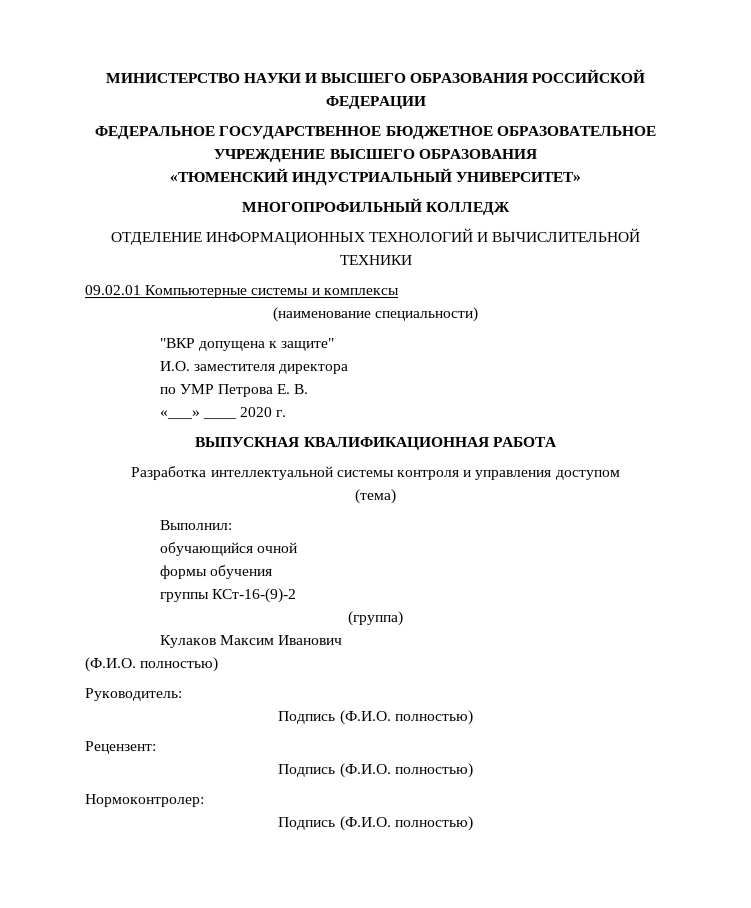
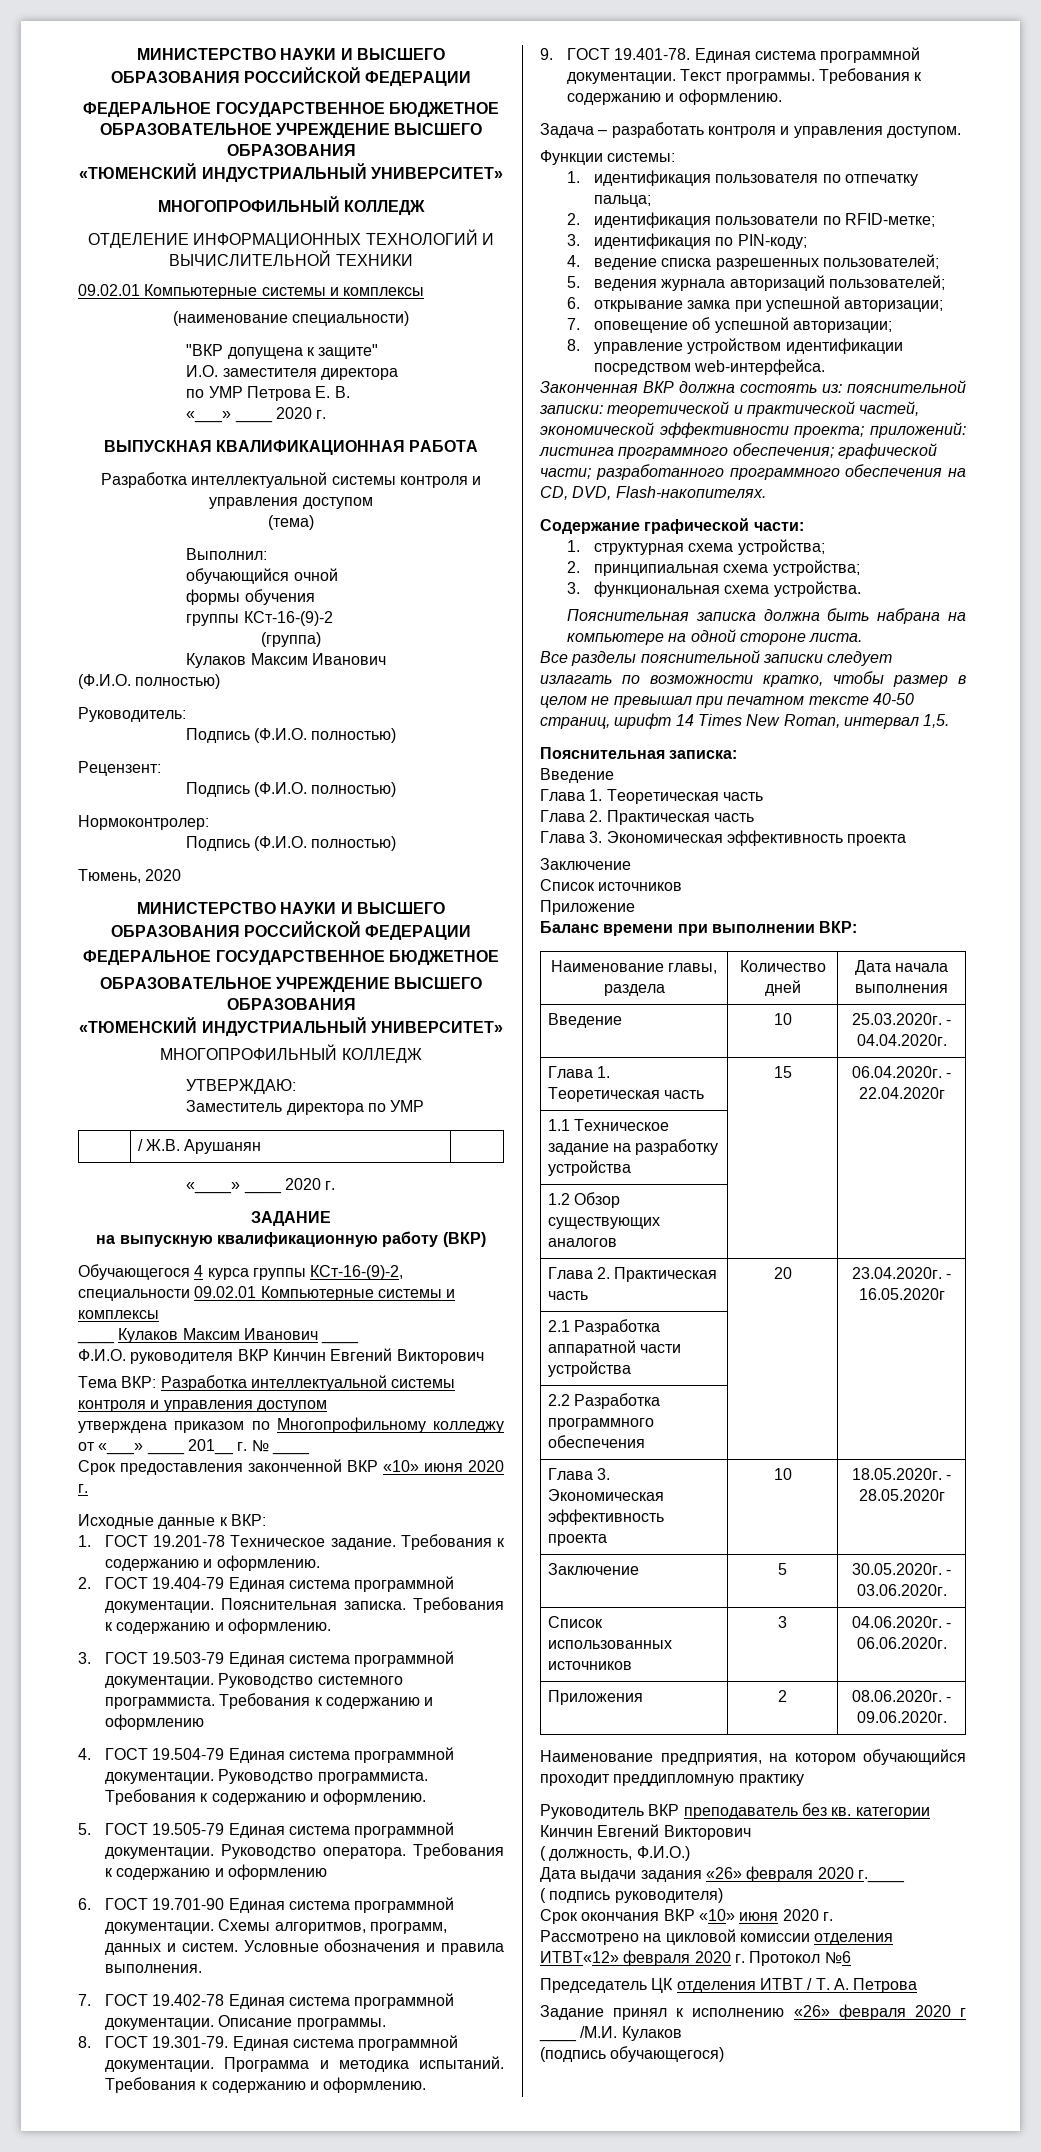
+ Тюмень, 2020
+ МИНИСТЕРСТВО НАУКИ И ВЫСШЕГО ОБРАЗОВАНИЯ РОССИЙСКОЙ ФЕДЕРАЦИИ
+ ФЕДЕРАЛЬНОЕ ГОСУДАРСТВЕННОЕ БЮДЖЕТНОЕ
+ ОБРАЗОВАТЕЛЬНОЕ УЧРЕЖДЕНИЕ ВЫСШЕГО ОБРАЗОВАНИЯ
+ «ТЮМЕНСКИЙ ИНДУСТРИАЛЬНЫЙ УНИВЕРСИТЕТ»
+ МНОГОПРОФИЛЬНЫЙ КОЛЛЕДЖ
+ УТВЕРЖДАЮ:
+ Заместитель директора по УМР
+ | / Ж.В. Арушанян |
+ «____» ____ 2020 г.
+ ЗАДАНИЕ
+ на выпускную квалификационную работу (ВКР)
+ Обучающегося 4 курса группы КСт-16-(9)-2, специальности 09.02.01 Компьютерные системы и комплексы
+ ____ Кулаков Максим Иванович ____
+ Ф.И.О. руководителя ВКР Кинчин Евгений Викторович
+ Тема ВКР: Разработка интеллектуальной системы контроля и управления доступом
+ утверждена приказом по Многопрофильному колледжу от «___» ____ 201__ г. № ____
+ Срок предоставления законченной ВКР «10» июня 2020 г.
+ Исходные данные к ВКР:
+ 1. ГОСТ 19.201-78 Техническое задание. Требования к содержанию и оформлению.
+ 2. ГОСТ 19.404-79 Единая система программной документации. Пояснительная записка. Требования к содержанию и оформлению.
+ 3. ГОСТ 19.503-79 Единая система программной документации. Руководство системного программиста. Требования к содержанию и оформлению
+ 4. ГОСТ 19.504-79 Единая система программной документации. Руководство программиста. Требования к содержанию и оформлению.
+ 5. ГОСТ 19.505-79 Единая система программной документации. Руководство оператора. Требования к содержанию и оформлению
+ 6. ГОСТ 19.701-90 Единая система программной документации. Схемы алгоритмов, программ, данных и систем. Условные обозначения и правила выполнения.
+ 7. ГОСТ 19.402-78 Единая система программной документации. Описание программы.
+ 8. ГОСТ 19.301-79. Единая система программной документации. Программа и методика испытаний. Требования к содержанию и оформлению.
+ 9. ГОСТ 19.401-78. Единая система программной документации. Текст программы. Требования к содержанию и оформлению.
+ Задача – разработать контроля и управления доступом.
+ Функции системы:
+ 1. идентификация пользователя по отпечатку пальца;
+ 2. идентификация пользователи по RFID-метке;
+ 3. идентификация по PIN-коду;
+ 4. ведение списка разрешенных пользователей;
+ 5. ведения журнала авторизаций пользователей;
+ 6. открывание замка при успешной авторизации;
+ 7. оповещение об успешной авторизации;
+ 8. управление устройством идентификации посредством web-интерфейса.
+ Законченная ВКР должна состоять из: пояснительной записки: теоретической и практической частей, экономической эффективности проекта; приложений: листинга программного обеспечения; графической части; разработанного программного обеспечения на CD, DVD, Flash-накопителях.
+ Содержание графической части:
+ 1. структурная схема устройства;
+ 2. принципиальная схема устройства;
+ 3. функциональная схема устройства.
+ Пояснительная записка должна быть набрана на компьютере на одной стороне листа.
+ Все разделы пояснительной записки следует излагать по возможности кратко, чтобы размер в целом не превышал при печатном тексте 40-50 страниц, шрифт 14 Times New Roman, интервал 1,5.
+ Пояснительная записка:
+ Введение
+ Глава 1. Теоретическая часть
+ Глава 2. Практическая часть
+ Глава 3. Экономическая эффективность проекта
+ Заключение
+ Список источников
+ Приложение
+ Баланс времени при выполнении ВКР:
+ Наименование главы, раздела | Количество дней | Дата начала выполнения
+ Введение | 10 | 25.03.2020г. - 04.04.2020г.
+ Глава 1. Теоретическая часть | 15 | 06.04.2020г. - 22.04.2020г
+ 1.1 Техническое задание на разработку устройства | |
+ 1.2 Обзор существующих аналогов | |
+ Глава 2. Практическая часть | 20 | 23.04.2020г. - 16.05.2020г
+ 2.1 Разработка аппаратной части устройства | |
+ 2.2 Разработка программного обеспечения | |
+ Глава 3. Экономическая эффективность проекта | 10 | 18.05.2020г. - 28.05.2020г
+ Заключение | 5 | 30.05.2020г. - 03.06.2020г.
+ Список использованных источников | 3 | 04.06.2020г. - 06.06.2020г.
+ Приложения | 2 | 08.06.2020г. - 09.06.2020г.
+ Наименование предприятия, на котором обучающийся проходит преддипломную практику
+ Руководитель ВКР преподаватель без кв. категории Кинчин Евгений Викторович
+ ( должность, Ф.И.О.)
+ Дата выдачи задания «26» февраля 2020 г.____
+ ( подпись руководителя)
+ Срок окончания ВКР «10» июня 2020 г.
+ Рассмотрено на цикловой комиссии отделения ИТВТ«12» февраля 2020 г. Протокол №6
+ Председатель ЦК отделения ИТВТ / Т. А. Петрова
+ Задание принял к исполнению «26» февраля 2020 г ____ /М.И. Кулаков
+ (подпись обучающегося)

